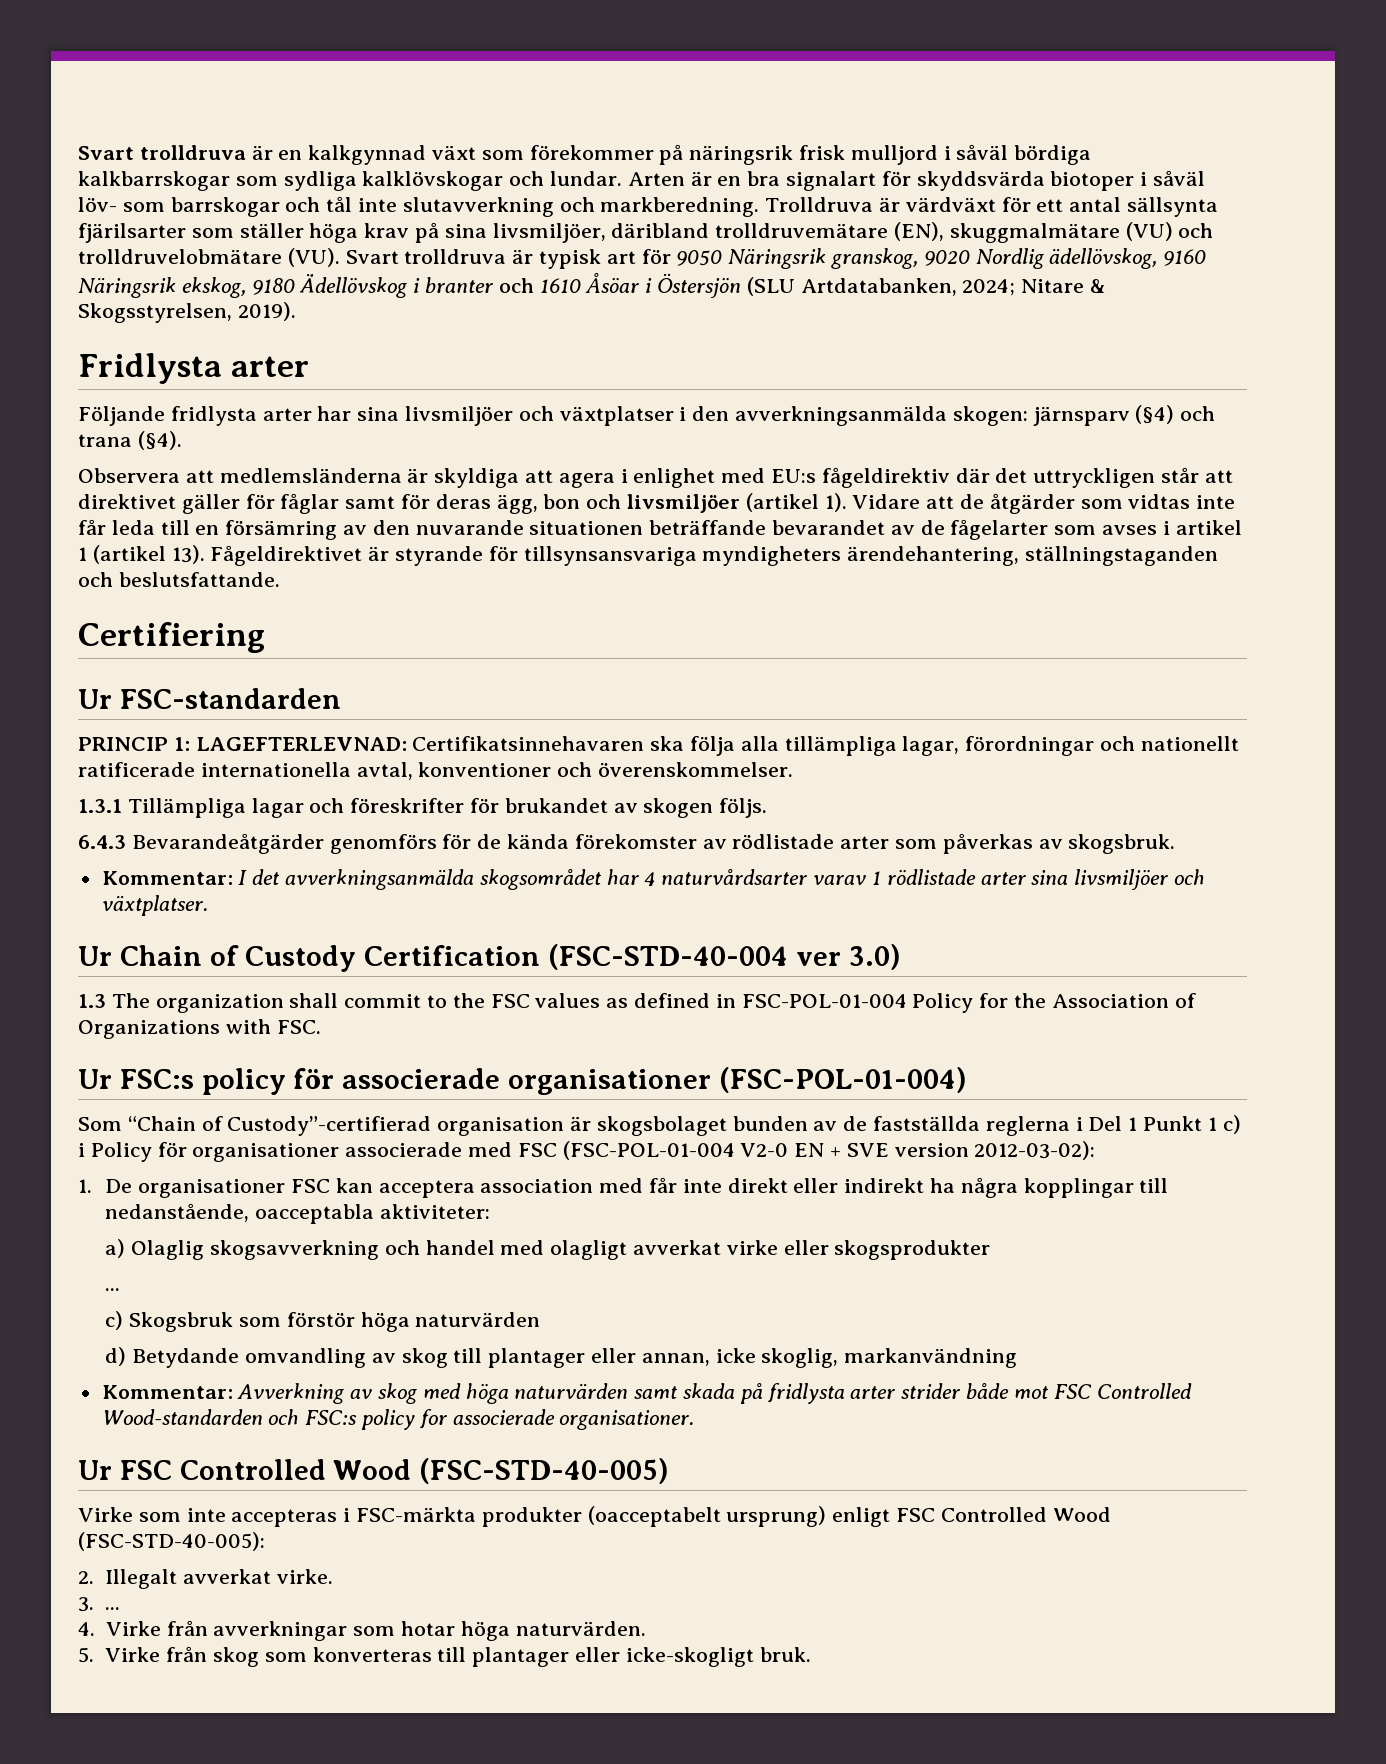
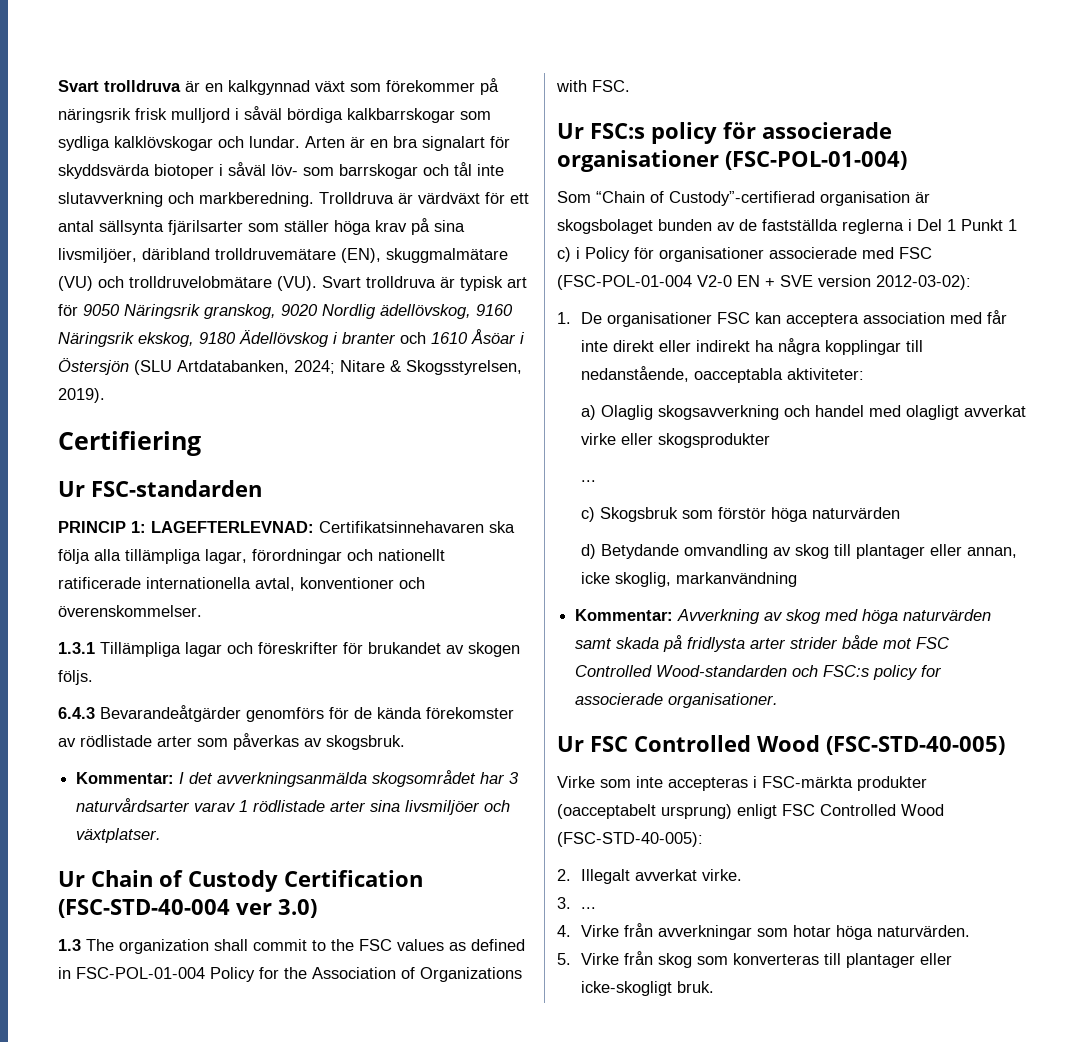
- Fridlysta arter
- Följande fridlysta arter har sina livsmiljöer och växtplatser i den avverkningsanmälda skogen: järnsparv (§4) och trana (§4).
- Observera att medlemsländerna är skyldiga att agera i enlighet med EU:s fågeldirektiv där det uttryckligen står att direktivet gäller för fåglar samt för deras ägg, bon och livsmiljöer (artikel 1). Vidare att de åtgärder som vidtas inte får leda till en försämring av den nuvarande situationen beträffande bevarandet av de fågelarter som avses i artikel 1 (artikel 13). Fågeldirektivet är styrande för tillsynsansvariga myndigheters ärendehantering, ställningstaganden och beslutsfattande.
- Kommentar: I det avverkningsanmälda skogsområdet har 4 naturvårdsarter varav 1 rödlistade arter sina livsmiljöer och växtplatser.
+ Kommentar: I det avverkningsanmälda skogsområdet har 3 naturvårdsarter varav 1 rödlistade arter sina livsmiljöer och växtplatser.

